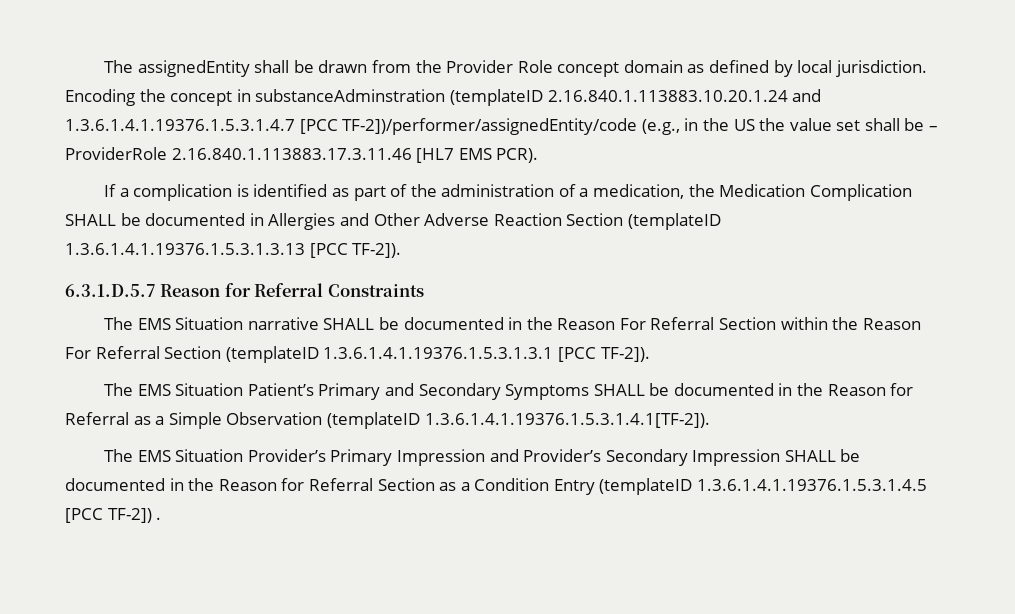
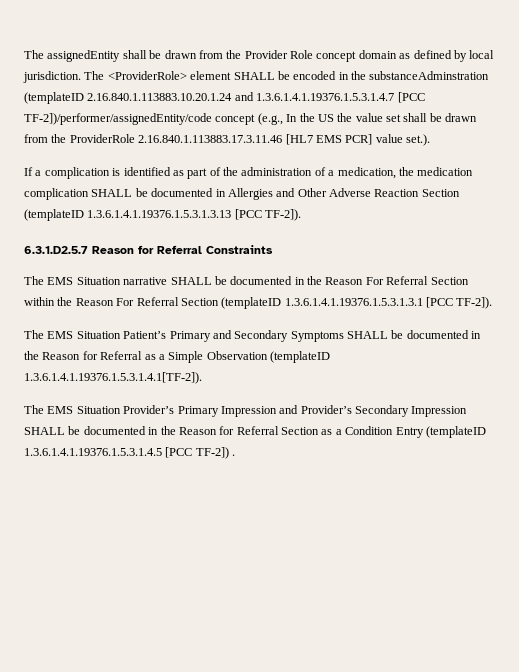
- Encoding the concept in substanceAdminstration (templateID 2.16.840.1.113883.10.20.1.24 and 1.3.6.1.4.1.19376.1.5.3.1.4.7 [PCC TF-2])/performer/assignedEntity/code (e.g., in the US the value set shall be – ProviderRole 2.16.840.1.113883.17.3.11.46 [HL7 EMS PCR).
+ The <ProviderRole> element SHALL be encoded in the substanceAdminstration (templateID 2.16.840.1.113883.10.20.1.24 and 1.3.6.1.4.1.19376.1.5.3.1.4.7 [PCC TF-2])/performer/assignedEntity/code concept (e.g., In the US the value set shall be drawn from the ProviderRole 2.16.840.1.113883.17.3.11.46 [HL7 EMS PCR] value set.).
- If a complication is identified as part of the administration of a medication, the Medication Complication SHALL be documented in Allergies and Other Adverse Reaction Section (templateID 1.3.6.1.4.1.19376.1.5.3.1.3.13 [PCC TF-2]).
+ If a complication is identified as part of the administration of a medication, the medication complication SHALL be documented in Allergies and Other Adverse Reaction Section (templateID 1.3.6.1.4.1.19376.1.5.3.1.3.13 [PCC TF-2]).
- 6.3.1.D.5.7 Reason for Referral Constraints
+ 6.3.1.D2.5.7 Reason for Referral Constraints

